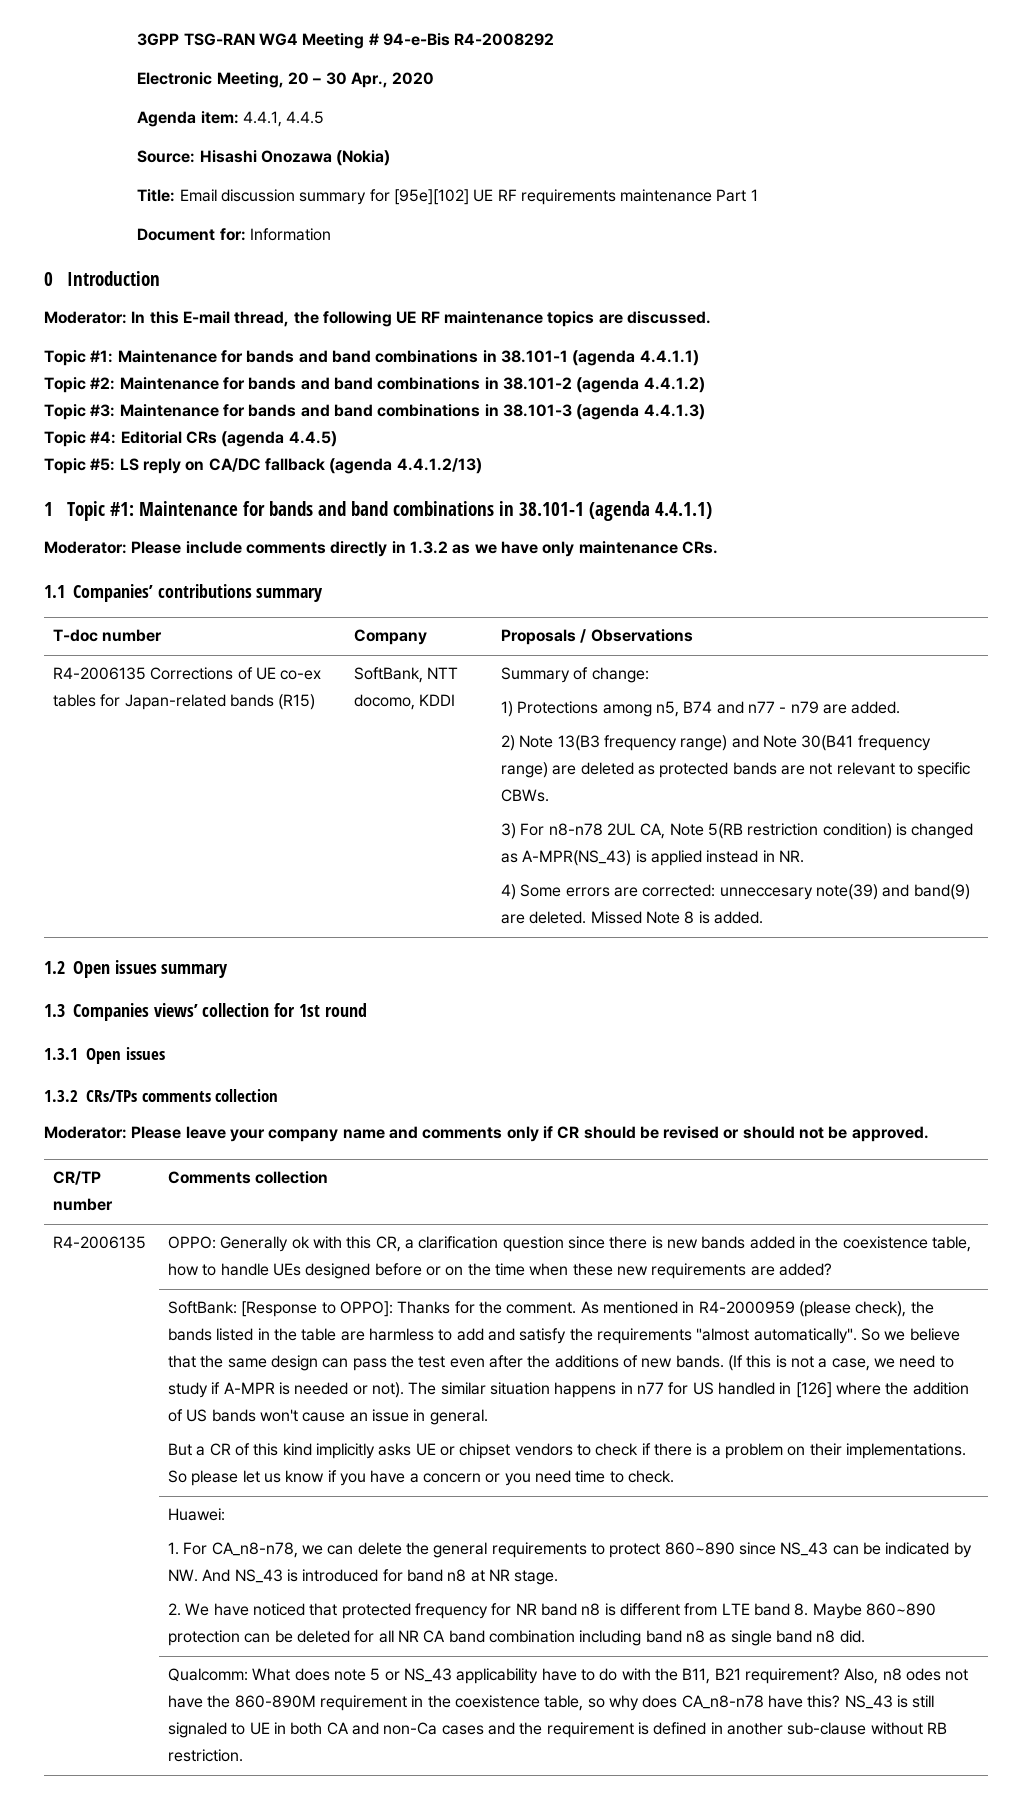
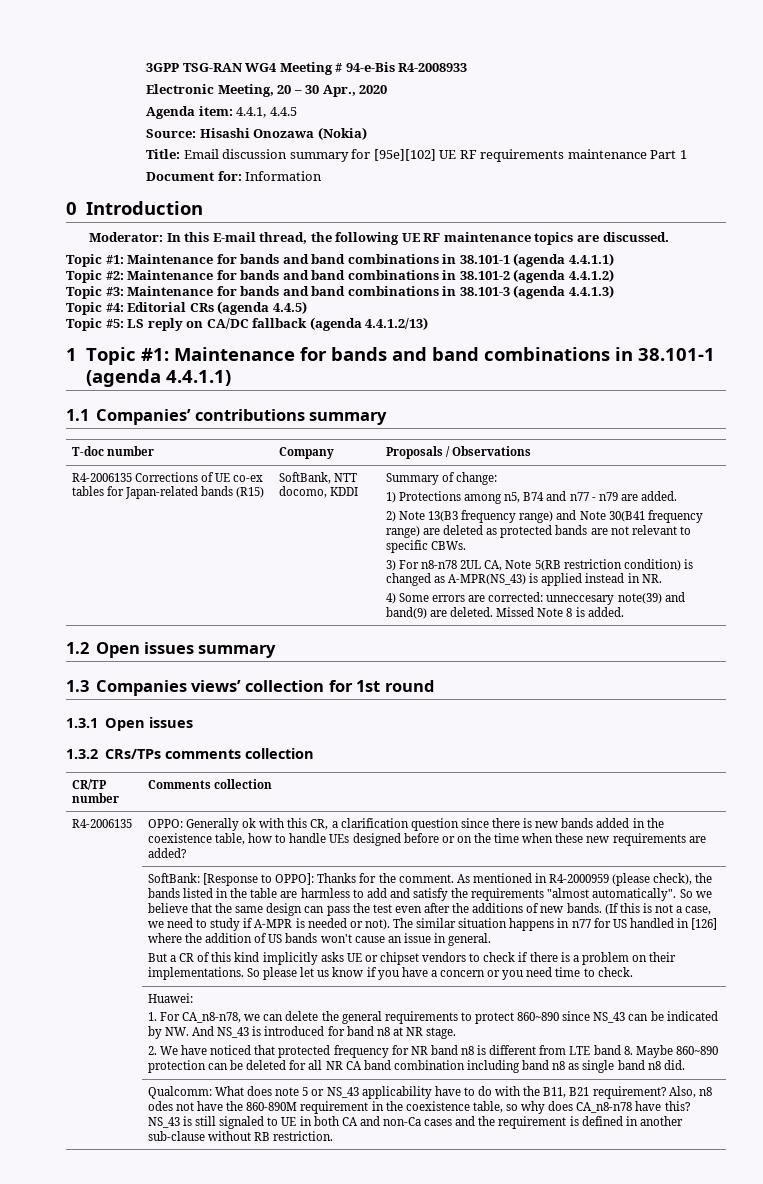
- 3GPP TSG-RAN WG4 Meeting # 94-e-Bis R4-2008292
+ 3GPP TSG-RAN WG4 Meeting # 94-e-Bis R4-2008933
- Moderator: Please include comments directly in 1.3.2 as we have only maintenance CRs.
- Moderator: Please leave your company name and comments only if CR should be revised or should not be approved.

